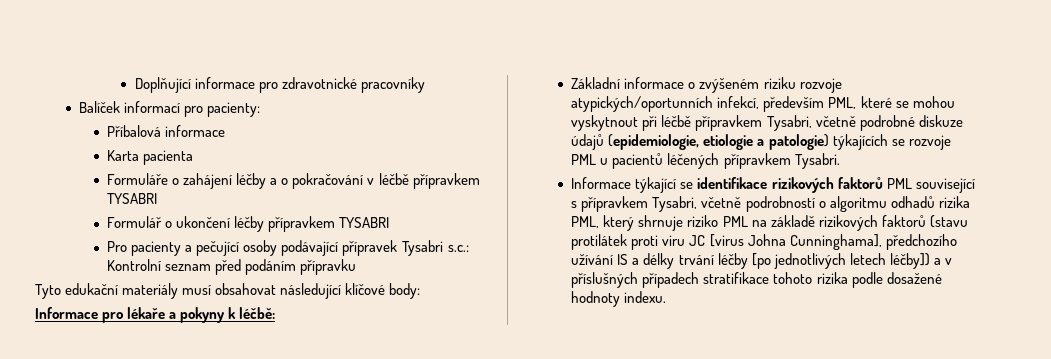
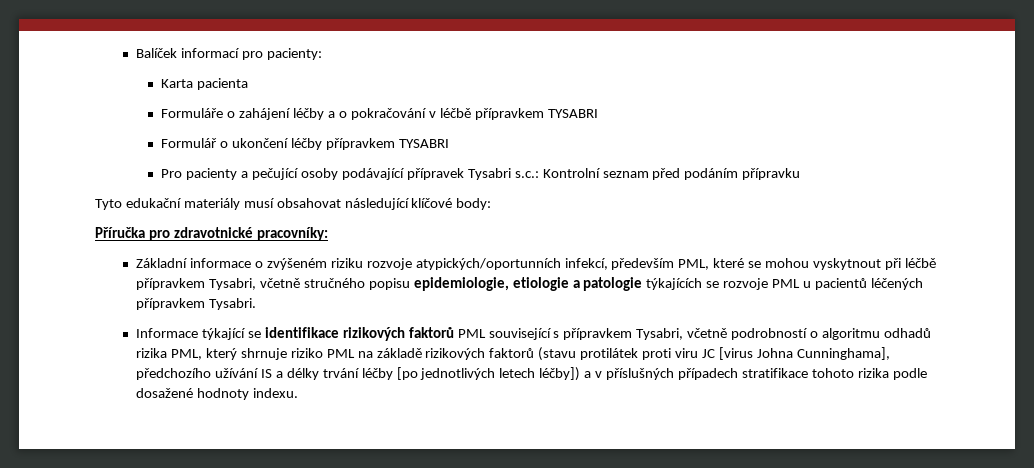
- Doplňující informace pro zdravotnické pracovníky
- Příbalová informace
- Informace pro lékaře a pokyny k léčbě:
+ Příručka pro zdravotnické pracovníky:
- Základní informace o zvýšeném riziku rozvoje atypických/oportunních infekcí, především PML, které se mohou vyskytnout při léčbě přípravkem Tysabri, včetně podrobné diskuze údajů (epidemiologie, etiologie a patologie) týkajících se rozvoje PML u pacientů léčených přípravkem Tysabri.
+ Základní informace o zvýšeném riziku rozvoje atypických/oportunních infekcí, především PML, které se mohou vyskytnout při léčbě přípravkem Tysabri, včetně stručného popisu epidemiologie, etiologie a patologie týkajících se rozvoje PML u pacientů léčených přípravkem Tysabri.

